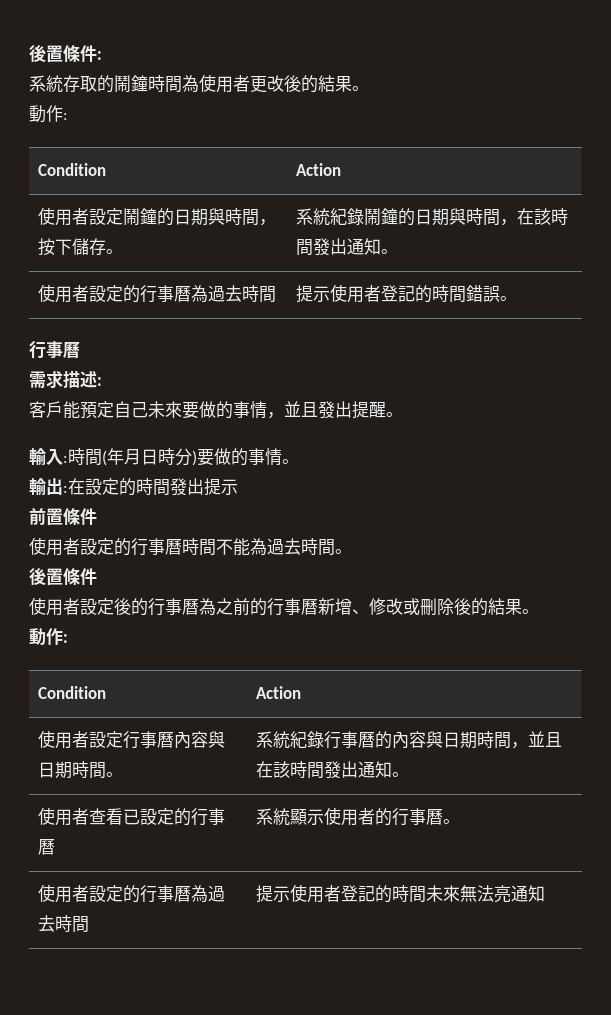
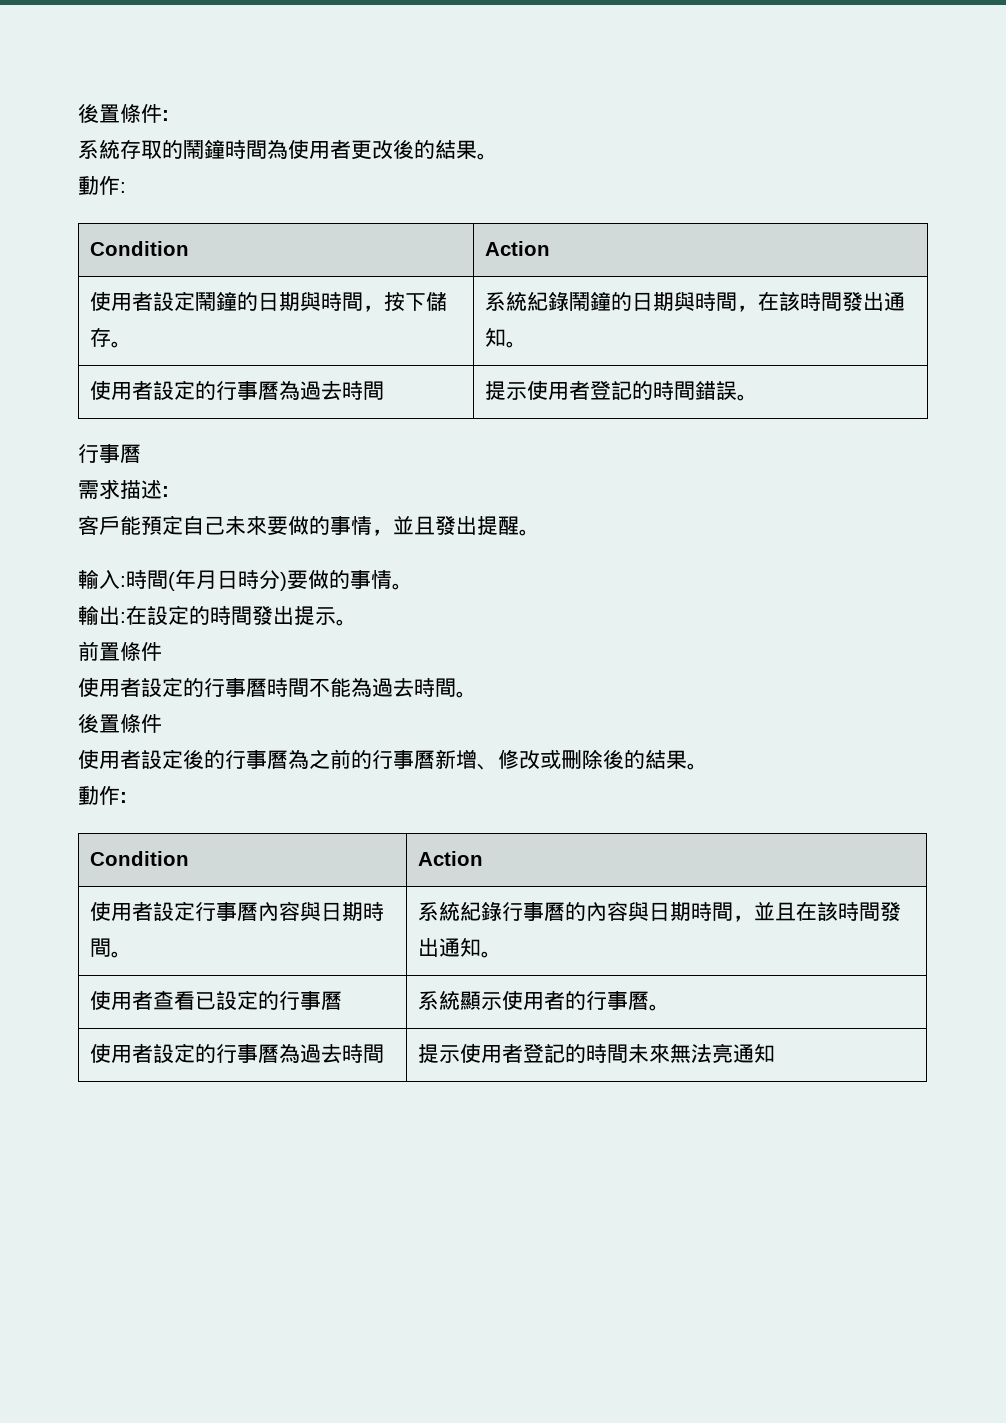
- 輸出:在設定的時間發出提示
+ 輸出:在設定的時間發出提示。

